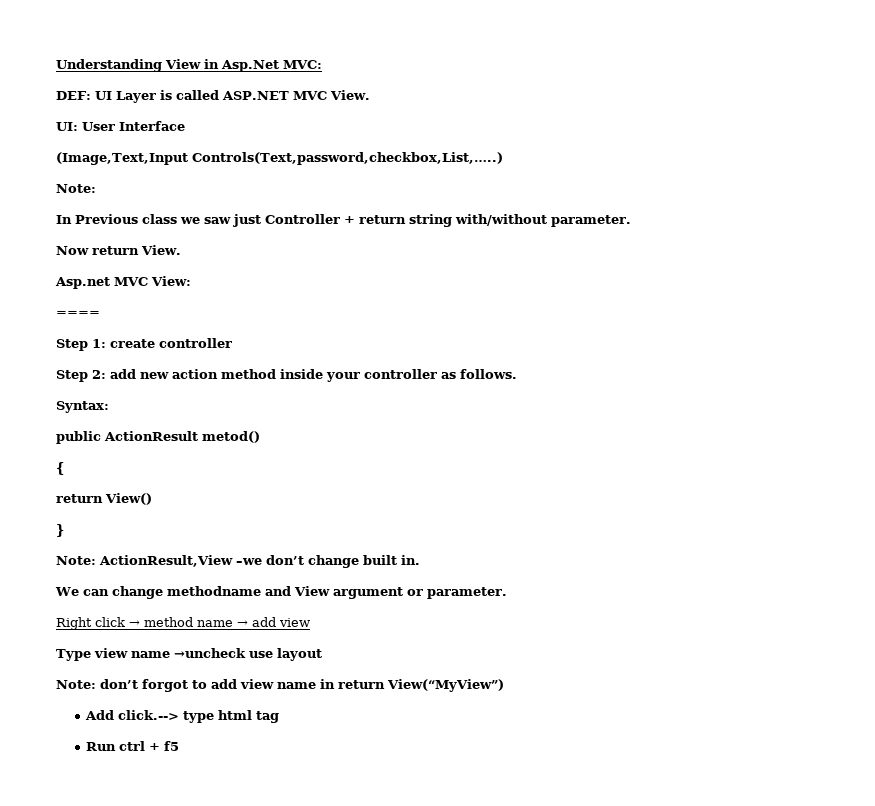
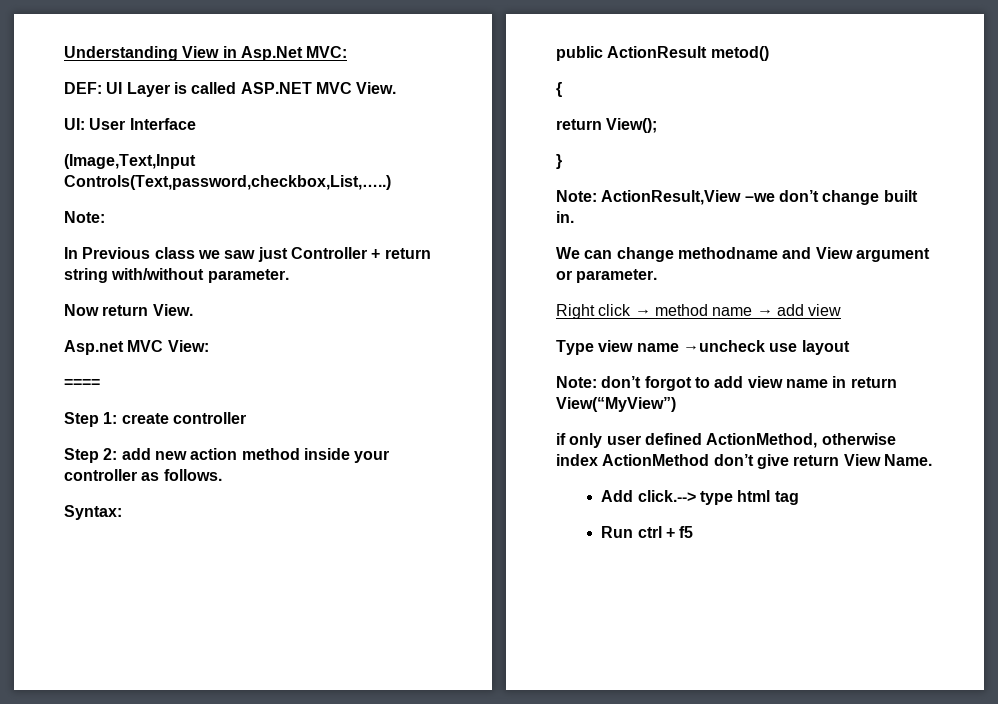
- return View()
+ return View();
+ if only user defined ActionMethod, otherwise index ActionMethod don’t give return View Name.

